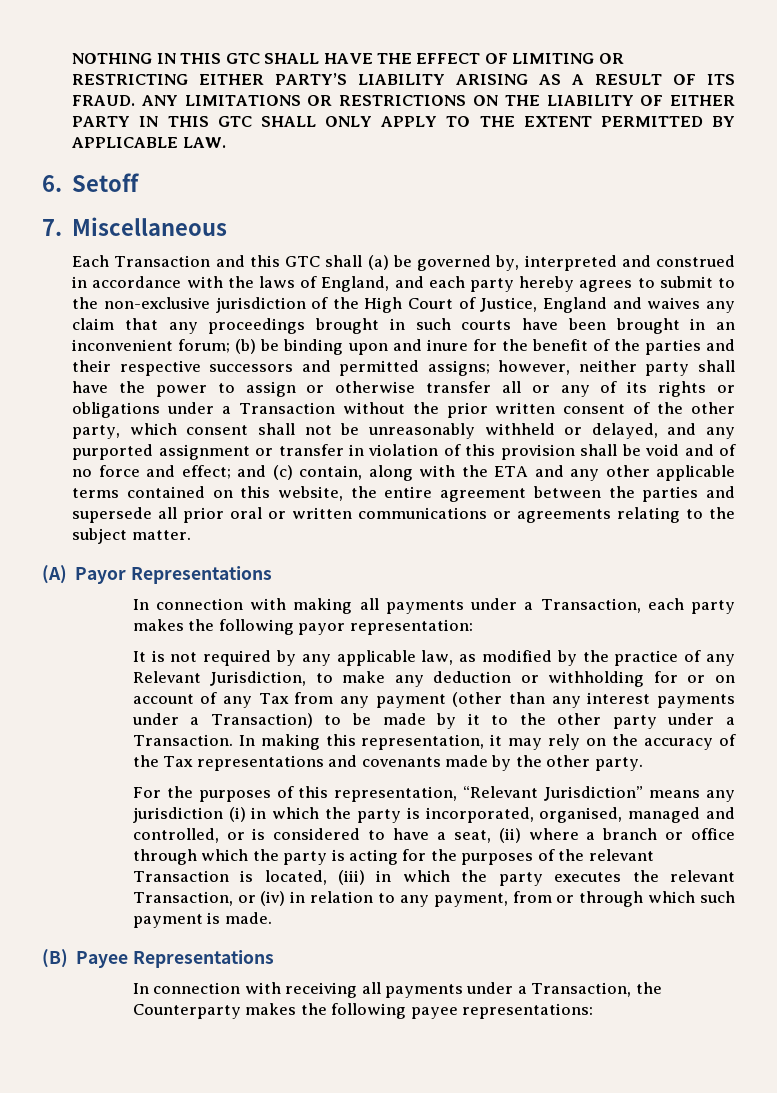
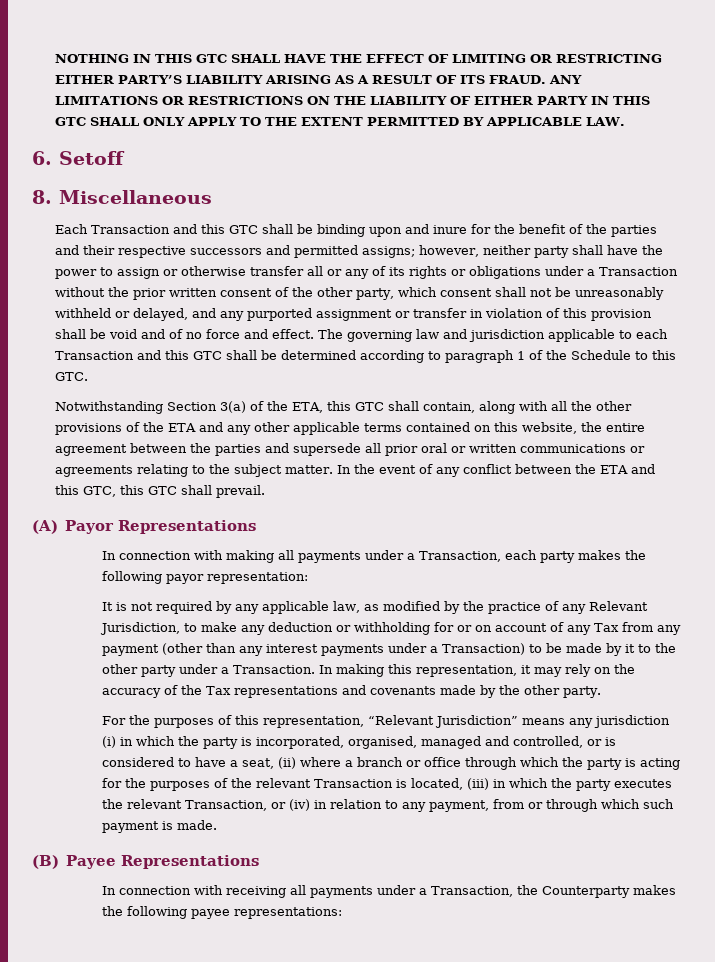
- 7. Miscellaneous
+ 8. Miscellaneous
- Each Transaction and this GTC shall (a) be governed by, interpreted and construed in accordance with the laws of England, and each party hereby agrees to submit to the non-exclusive jurisdiction of the High Court of Justice, England and waives any claim that any proceedings brought in such courts have been brought in an inconvenient forum; (b) be binding upon and inure for the benefit of the parties and their respective successors and permitted assigns;
+ Each Transaction and this GTC shall be binding upon and inure for the benefit of the parties and their respective successors and permitted assigns;
- however, neither party shall have the power to assign or otherwise transfer all or any of its rights or obligations under a Transaction without the prior written consent of the other party, which consent shall not be unreasonably withheld or delayed, and any purported assignment or transfer in violation of this provision shall be void and of no force and effect; and (c) contain, along with the ETA and any other applicable terms contained on this website, the entire agreement between the parties and supersede all prior oral or written communications or agreements relating to the subject matter.
+ however, neither party shall have the power to assign or otherwise transfer all or any of its rights or obligations under a Transaction without the prior written consent of the other party, which consent shall not be unreasonably withheld or delayed, and any purported assignment or transfer in violation of this provision shall be void and of no force and effect. The governing law and jurisdiction applicable to each Transaction and this GTC shall be determined according to paragraph 1 of the Schedule to this GTC.
+ Notwithstanding Section 3(a) of the ETA, this GTC shall contain, along with all the other provisions of the ETA and any other applicable terms contained on this website, the entire agreement between the parties and supersede all prior oral or written communications or agreements relating to the subject matter. In the event of any conflict between the ETA and this GTC, this GTC shall prevail.

